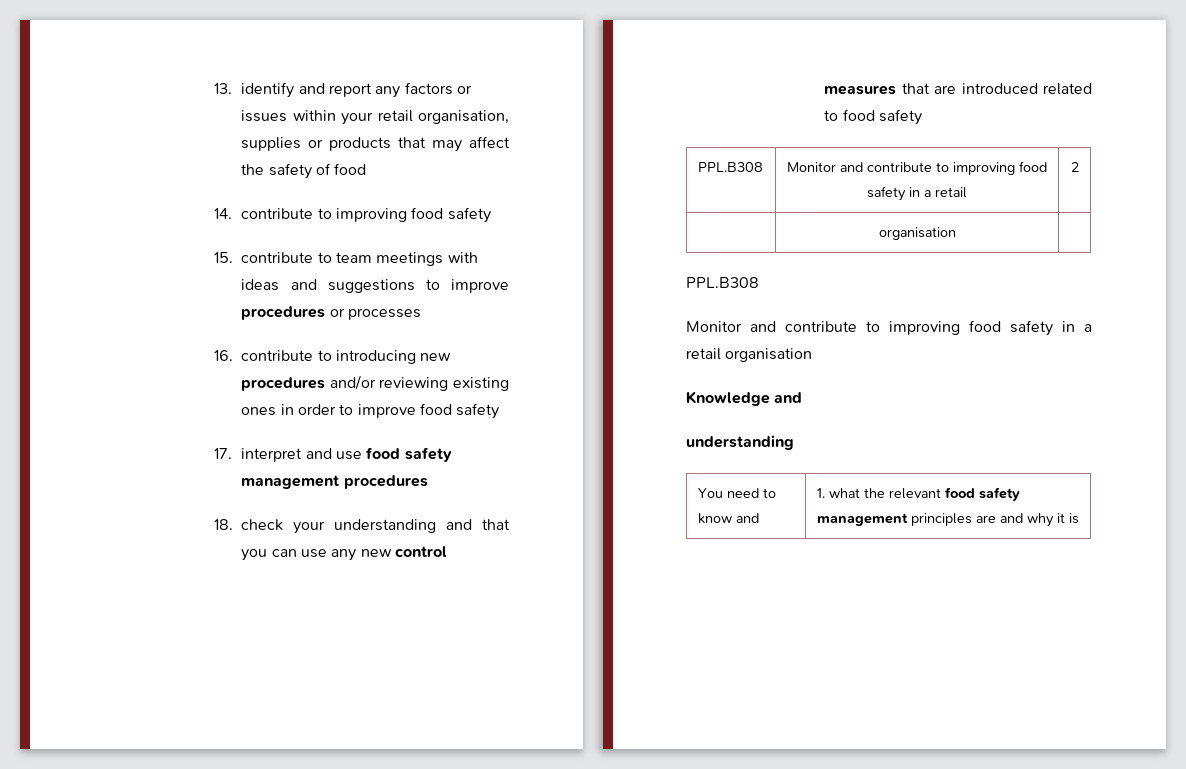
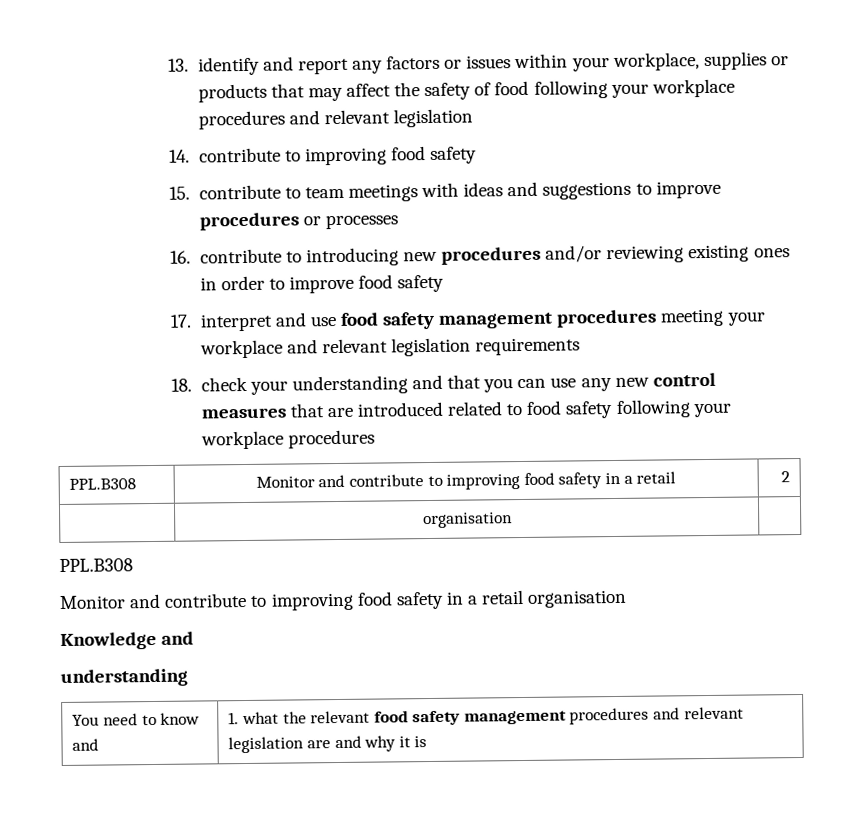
- 13. identify and report any factors or issues within your retail organisation, supplies or products that may affect the safety of food
+ 13. identify and report any factors or issues within your workplace, supplies or products that may affect the safety of food following your workplace procedures and relevant legislation
- 17. interpret and use food safety management procedures
+ 17. interpret and use food safety management procedures meeting your workplace and relevant legislation requirements
- 18. check your understanding and that you can use any new control measures that are introduced related to food safety
+ 18. check your understanding and that you can use any new control measures that are introduced related to food safety following your workplace procedures
- You need to know and | 1. what the relevant food safety management principles are and why it is
+ You need to know and | 1. what the relevant food safety management procedures and relevant legislation are and why it is

